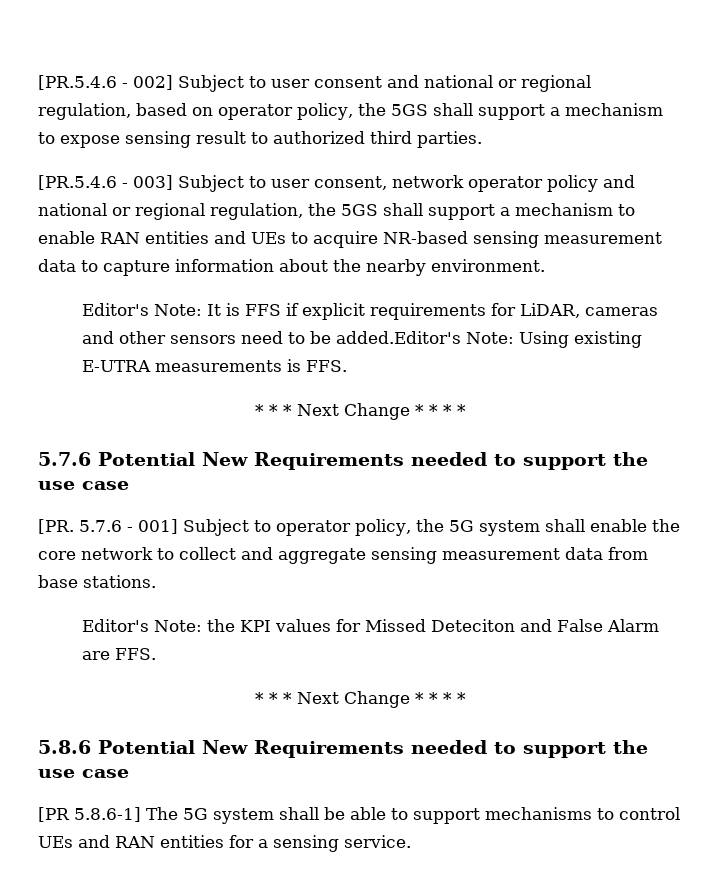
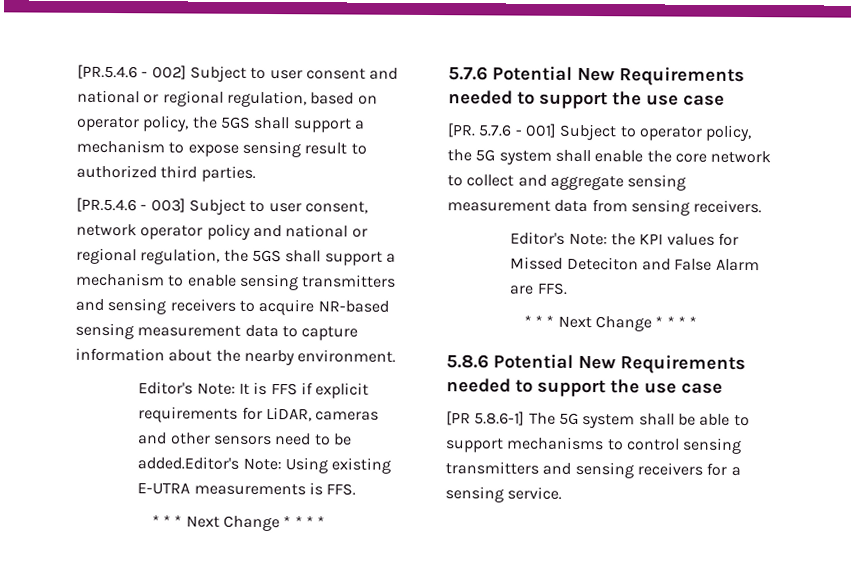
- [PR.5.4.6 - 003] Subject to user consent, network operator policy and national or regional regulation, the 5GS shall support a mechanism to enable RAN entities and UEs to acquire NR-based sensing measurement data to capture information about the nearby environment.
+ [PR.5.4.6 - 003] Subject to user consent, network operator policy and national or regional regulation, the 5GS shall support a mechanism to enable sensing transmitters and sensing receivers to acquire NR-based sensing measurement data to capture information about the nearby environment.
- [PR. 5.7.6 - 001] Subject to operator policy, the 5G system shall enable the core network to collect and aggregate sensing measurement data from base stations.
+ [PR. 5.7.6 - 001] Subject to operator policy, the 5G system shall enable the core network to collect and aggregate sensing measurement data from sensing receivers.
- [PR 5.8.6-1] The 5G system shall be able to support mechanisms to control UEs and RAN entities for a sensing service.
+ [PR 5.8.6-1] The 5G system shall be able to support mechanisms to control sensing transmitters and sensing receivers for a sensing service.

